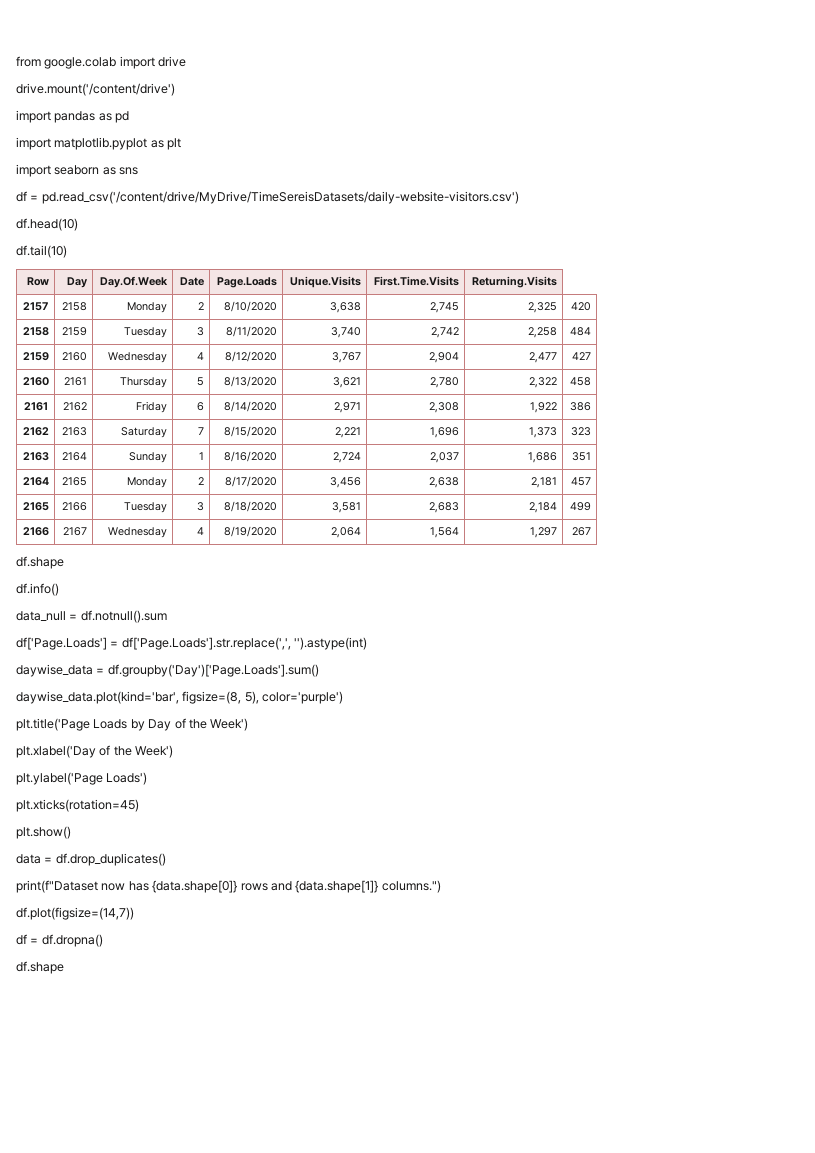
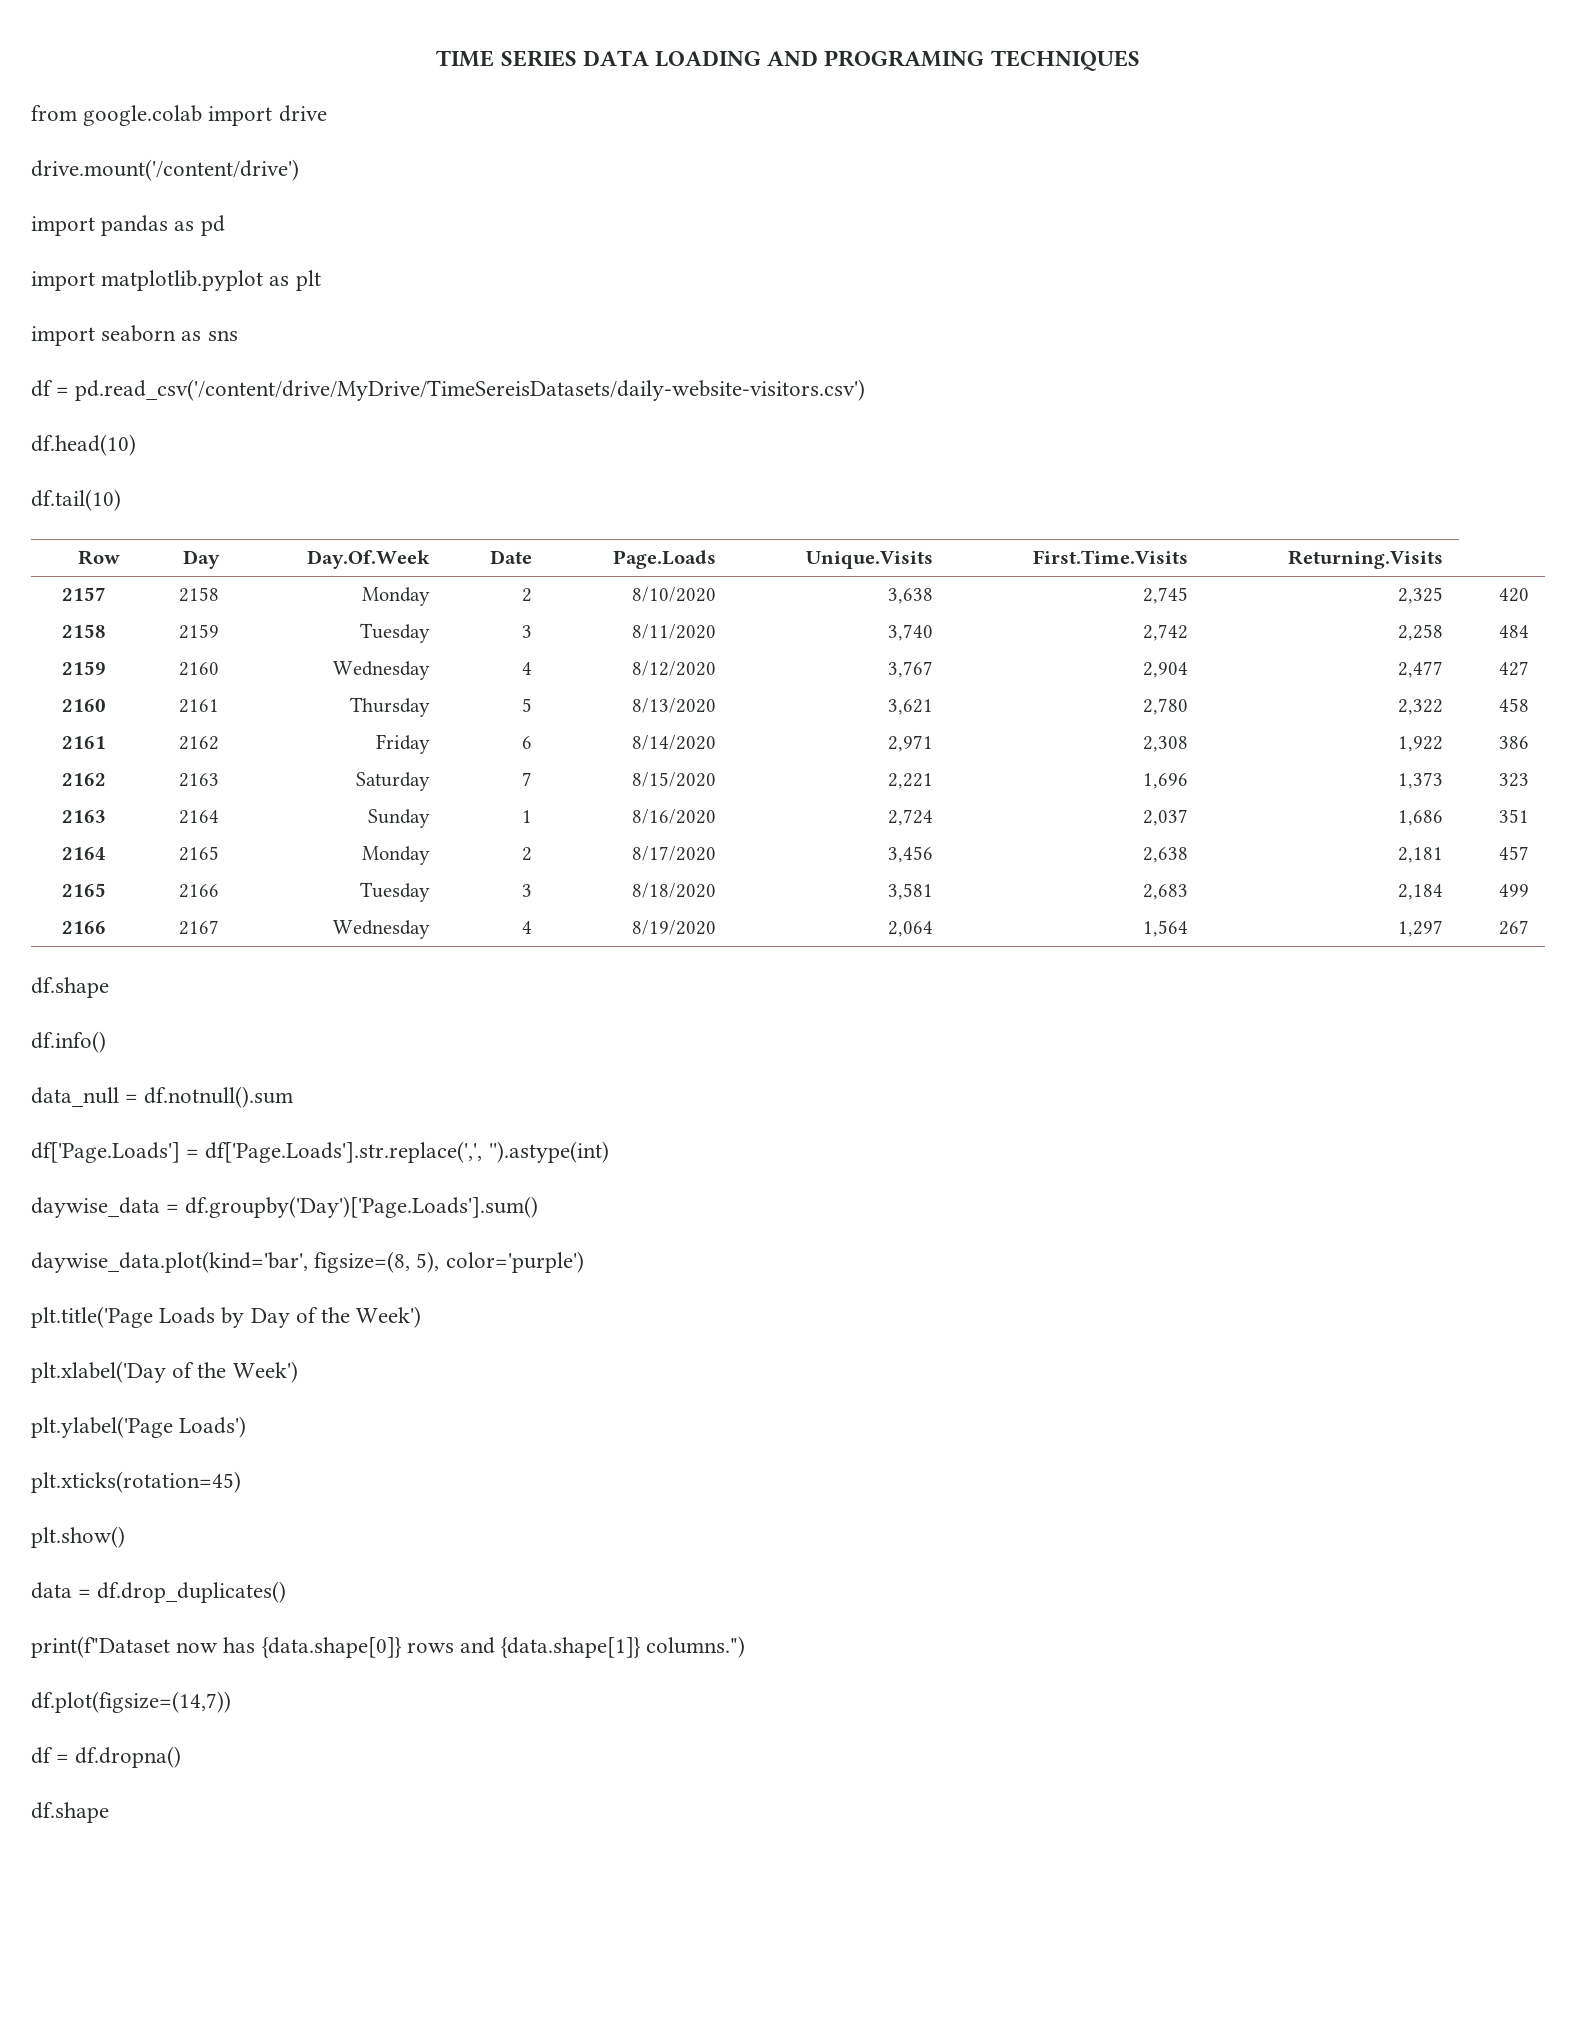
+ TIME SERIES DATA LOADING AND PROGRAMING TECHNIQUES

